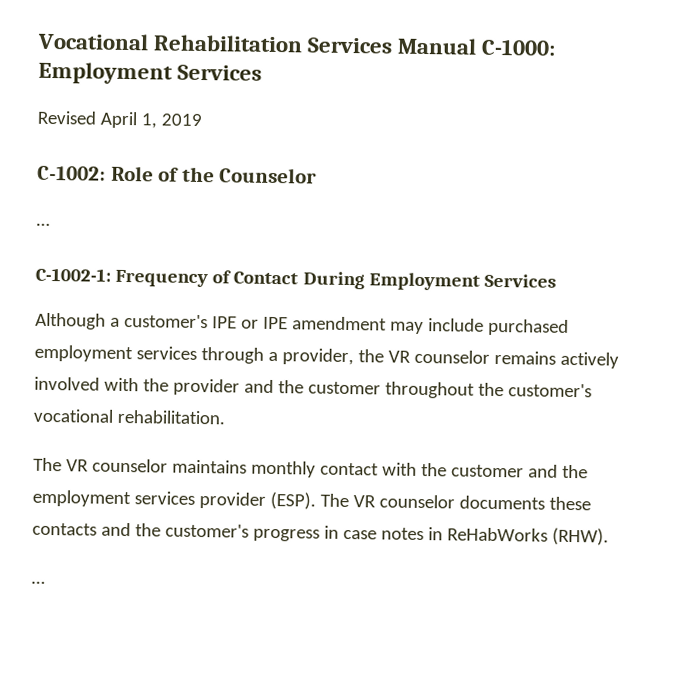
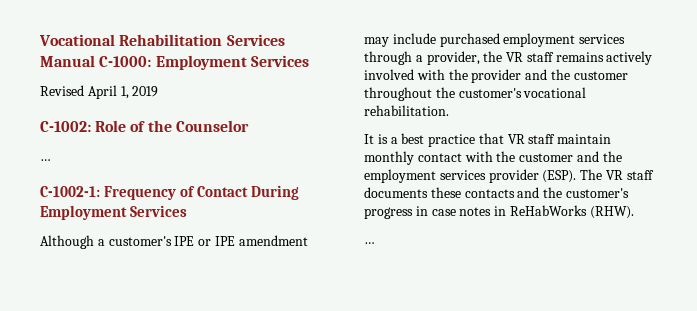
- Although a customer's IPE or IPE amendment may include purchased employment services through a provider, the VR counselor remains actively involved with the provider and the customer throughout the customer's vocational rehabilitation.
+ Although a customer's IPE or IPE amendment may include purchased employment services through a provider, the VR staff remains actively involved with the provider and the customer throughout the customer's vocational rehabilitation.
- The VR counselor maintains monthly contact with the customer and the employment services provider (ESP).
+ It is a best practice that VR staff maintain monthly contact with the customer and the employment services provider (ESP).
- The VR counselor documents these contacts and the customer's progress in case notes in ReHabWorks (RHW).
+ The VR staff documents these contacts and the customer's progress in case notes in ReHabWorks (RHW).

